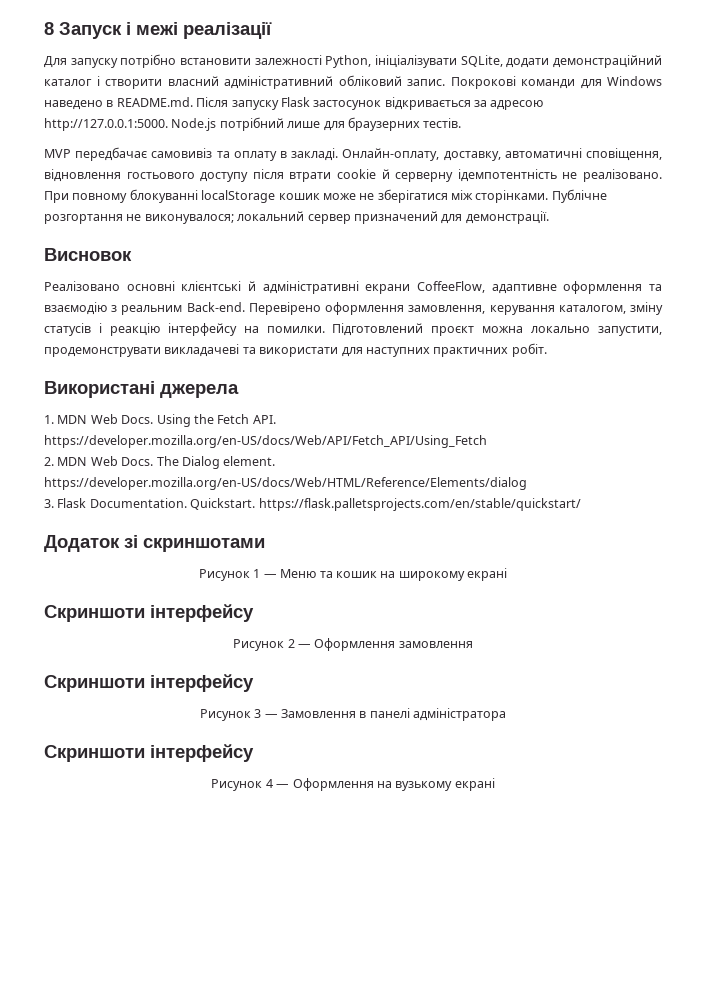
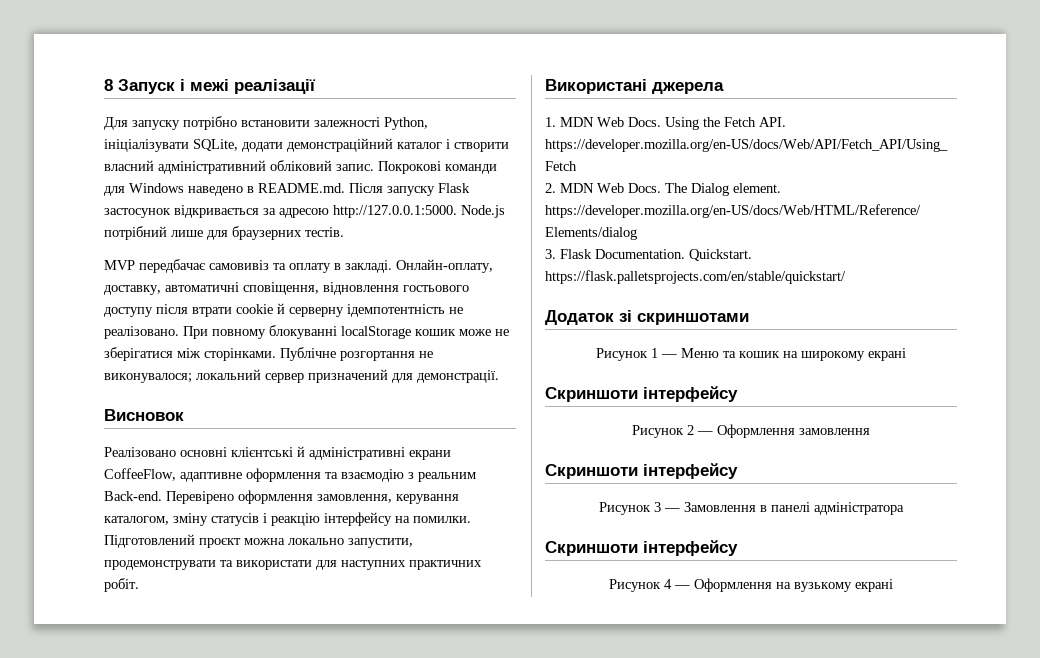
- Підготовлений проєкт можна локально запустити, продемонструвати викладачеві та використати для наступних практичних робіт.
+ Підготовлений проєкт можна локально запустити, продемонструвати та використати для наступних практичних робіт.

